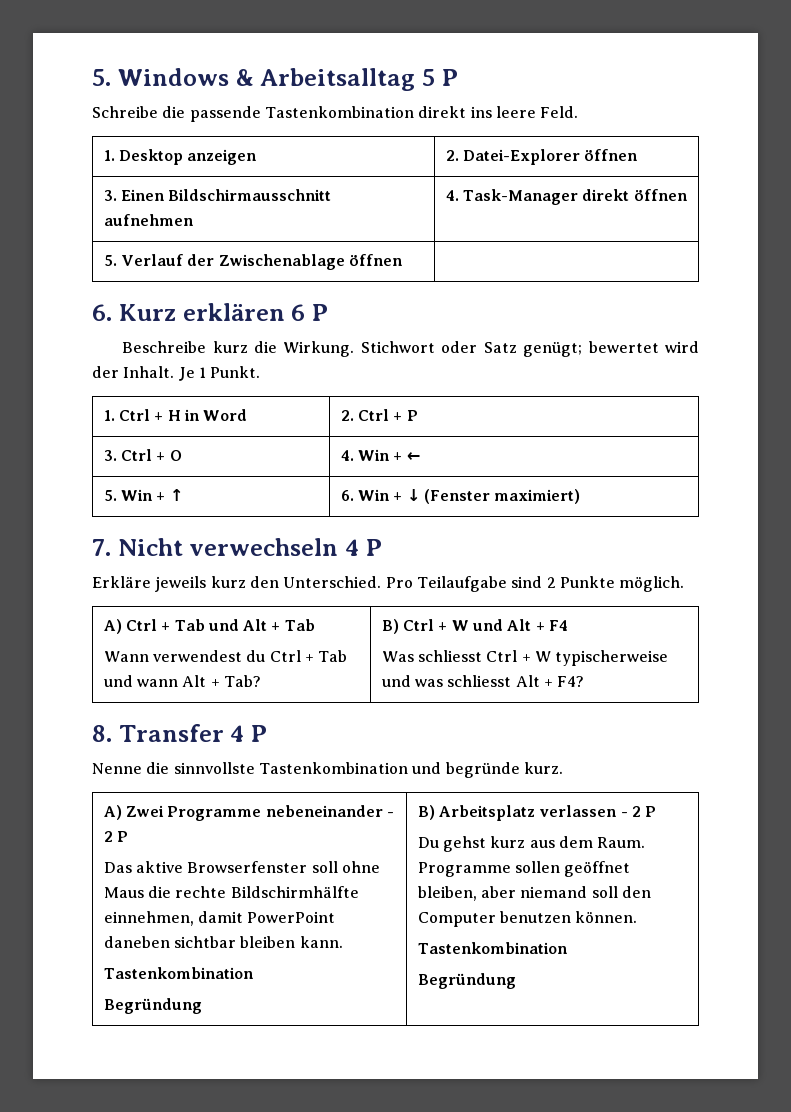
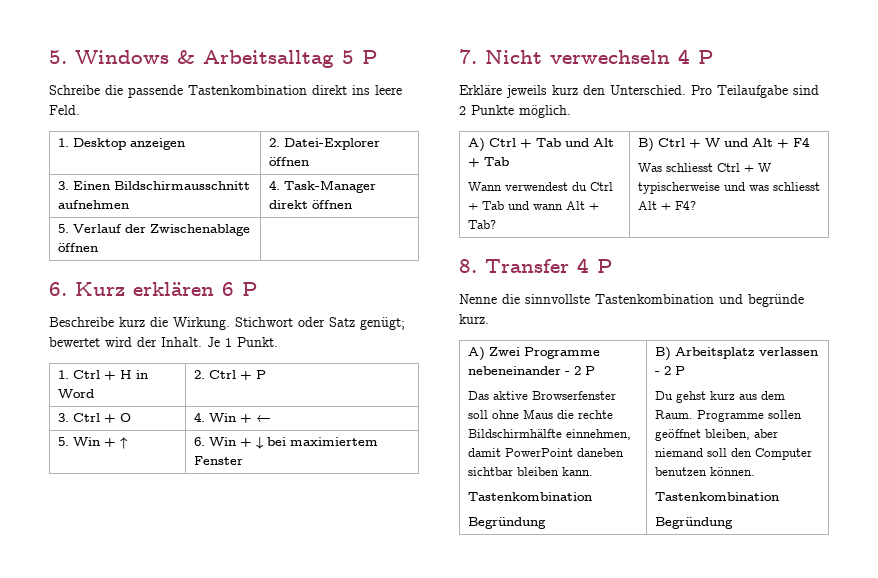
- 5. Win + ↑ | 6. Win + ↓ (Fenster maximiert)
+ 5. Win + ↑ | 6. Win + ↓ bei maximiertem Fenster

